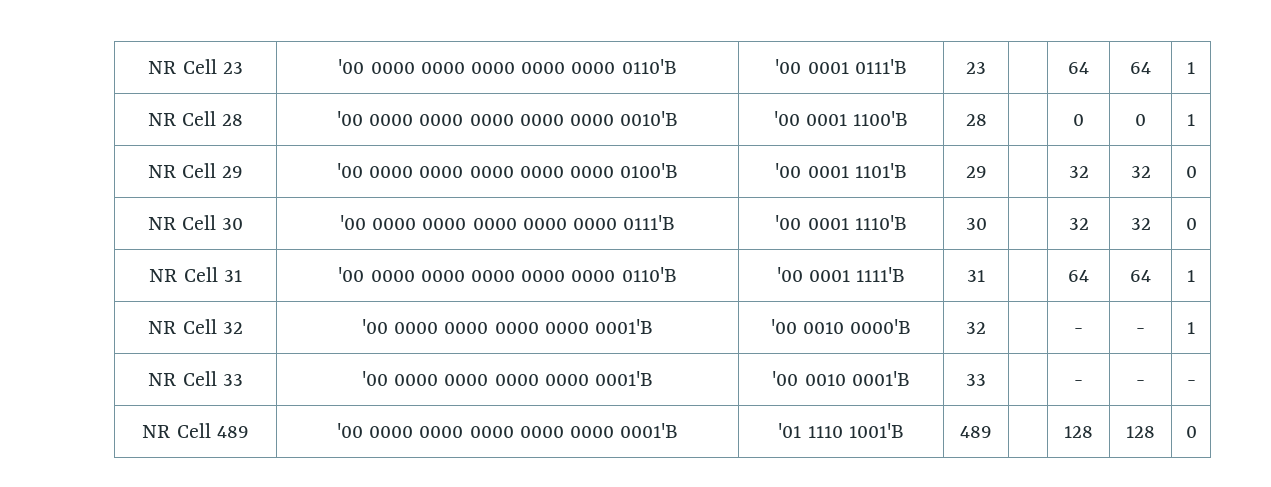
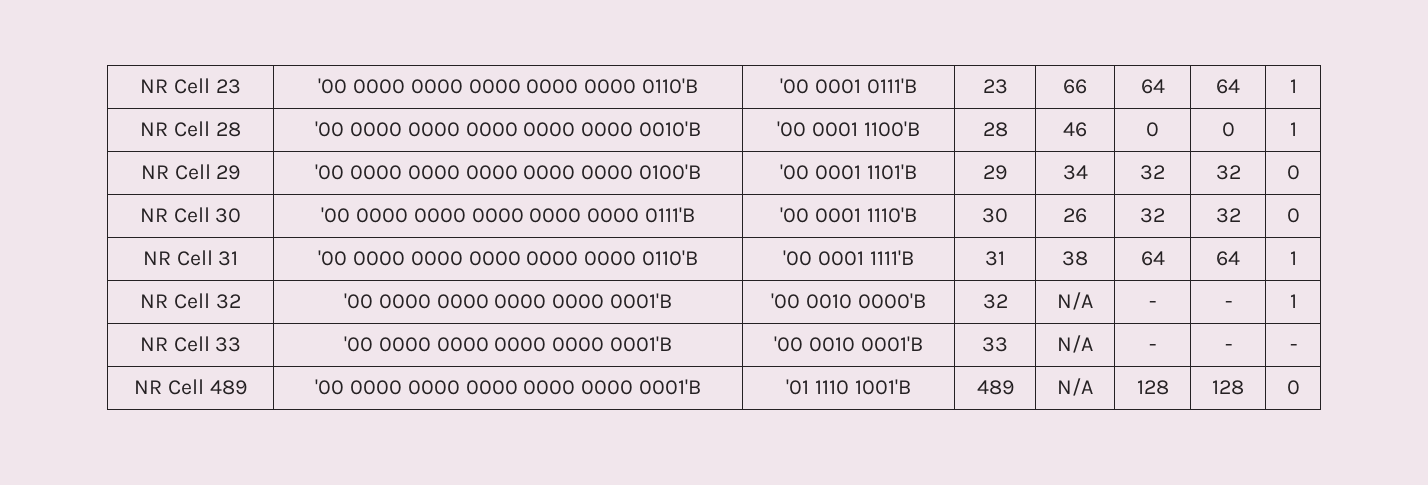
- NR Cell 23 | '00 0000 0000 0000 0000 0000 0110'B | '00 0001 0111'B | 23 | | 64 | 64 | 1
+ NR Cell 23 | '00 0000 0000 0000 0000 0000 0110'B | '00 0001 0111'B | 23 | 66 | 64 | 64 | 1
- NR Cell 28 | '00 0000 0000 0000 0000 0000 0010'B | '00 0001 1100'B | 28 | | 0 | 0 | 1
+ NR Cell 28 | '00 0000 0000 0000 0000 0000 0010'B | '00 0001 1100'B | 28 | 46 | 0 | 0 | 1
- NR Cell 29 | '00 0000 0000 0000 0000 0000 0100'B | '00 0001 1101'B | 29 | | 32 | 32 | 0
+ NR Cell 29 | '00 0000 0000 0000 0000 0000 0100'B | '00 0001 1101'B | 29 | 34 | 32 | 32 | 0
- NR Cell 30 | '00 0000 0000 0000 0000 0000 0111'B | '00 0001 1110'B | 30 | | 32 | 32 | 0
+ NR Cell 30 | '00 0000 0000 0000 0000 0000 0111'B | '00 0001 1110'B | 30 | 26 | 32 | 32 | 0
- NR Cell 31 | '00 0000 0000 0000 0000 0000 0110'B | '00 0001 1111'B | 31 | | 64 | 64 | 1
+ NR Cell 31 | '00 0000 0000 0000 0000 0000 0110'B | '00 0001 1111'B | 31 | 38 | 64 | 64 | 1
- NR Cell 32 | '00 0000 0000 0000 0000 0001'B | '00 0010 0000'B | 32 | | - | - | 1
+ NR Cell 32 | '00 0000 0000 0000 0000 0001'B | '00 0010 0000'B | 32 | N/A | - | - | 1
- NR Cell 33 | '00 0000 0000 0000 0000 0001'B | '00 0010 0001'B | 33 | | - | - | -
+ NR Cell 33 | '00 0000 0000 0000 0000 0001'B | '00 0010 0001'B | 33 | N/A | - | - | -
- NR Cell 489 | '00 0000 0000 0000 0000 0000 0001'B | '01 1110 1001'B | 489 | | 128 | 128 | 0
+ NR Cell 489 | '00 0000 0000 0000 0000 0000 0001'B | '01 1110 1001'B | 489 | N/A | 128 | 128 | 0

